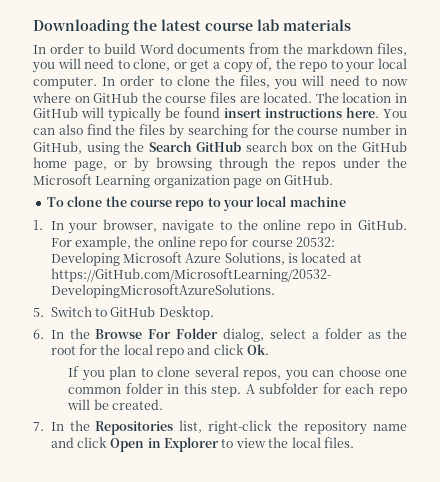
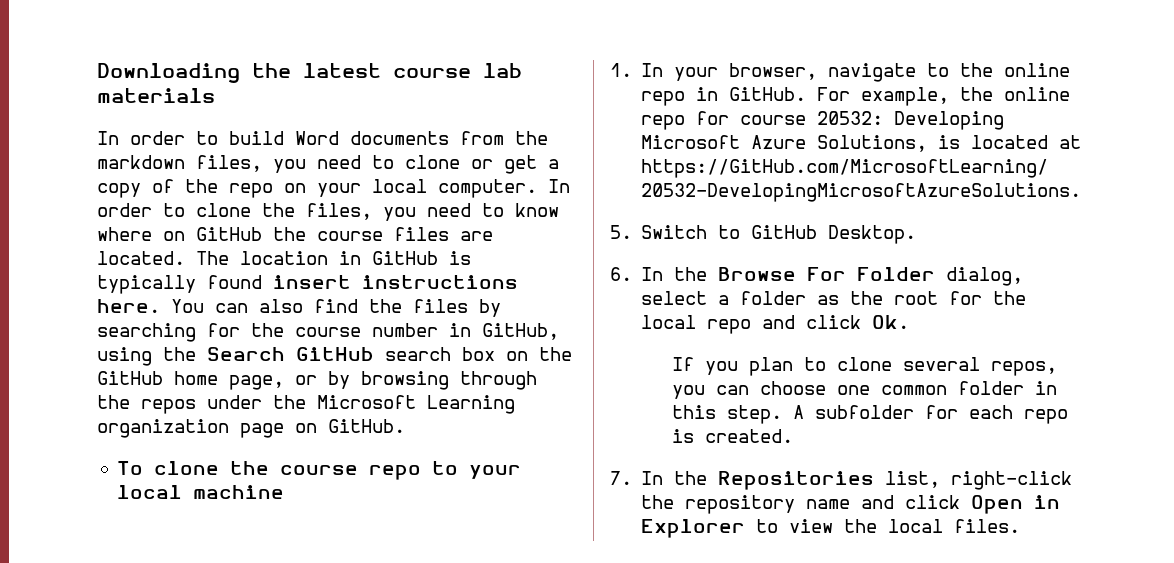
- In order to build Word documents from the markdown files, you will need to clone, or get a copy of, the repo to your local computer.
+ In order to build Word documents from the markdown files, you need to clone or get a copy of the repo on your local computer.
- In order to clone the files, you will need to now where on GitHub the course files are located.
+ In order to clone the files, you need to know where on GitHub the course files are located.
- The location in GitHub will typically be found insert instructions here.
+ The location in GitHub is typically found insert instructions here.
- A subfolder for each repo will be created.
+ A subfolder for each repo is created.

